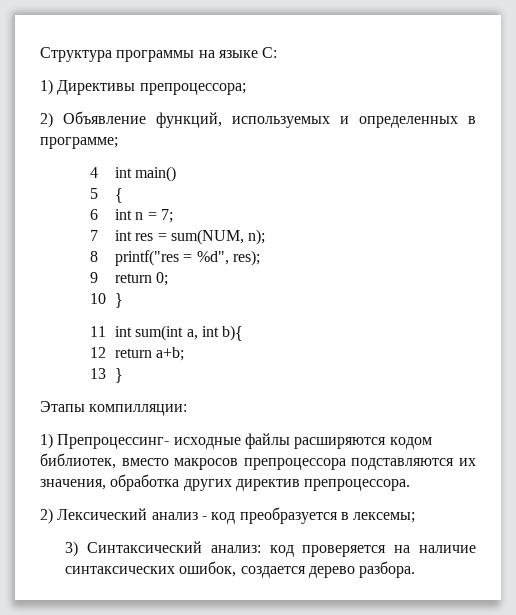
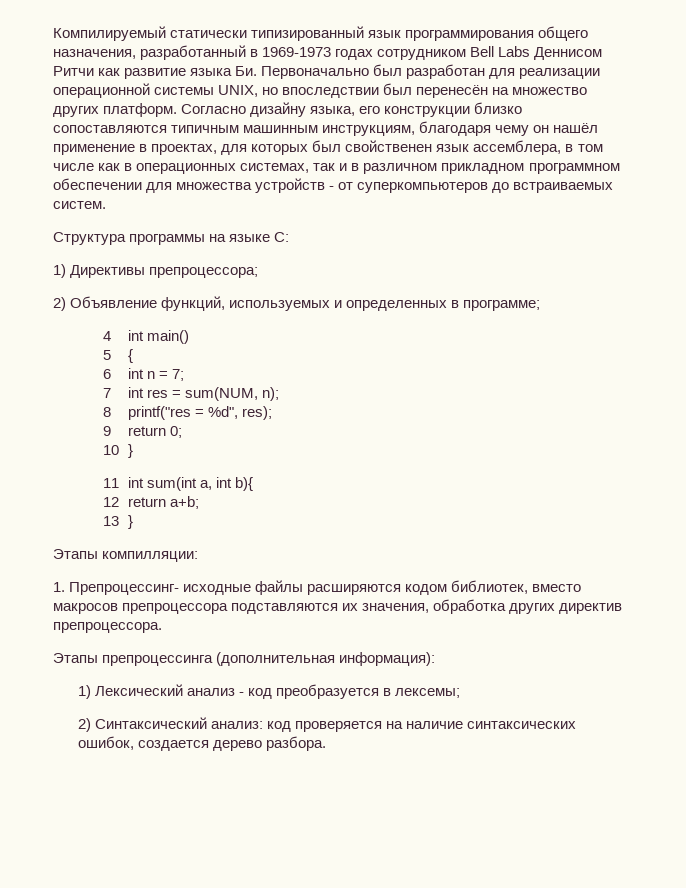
+ Компилируемый статически типизированный язык программирования общего назначения, разработанный в 1969-1973 годах сотрудником Bell Labs Деннисом Ритчи как развитие языка Би. Первоначально был разработан для реализации операционной системы UNIX, но впоследствии был перенесён на множество других платформ. Согласно дизайну языка, его конструкции близко сопоставляются типичным машинным инструкциям, благодаря чему он нашёл применение в проектах, для которых был свойственен язык ассемблера, в том числе как в операционных системах, так и в различном прикладном программном обеспечении для множества устройств - от суперкомпьютеров до встраиваемых систем.
- 1) Препроцессинг- исходные файлы расширяются кодом библиотек, вместо макросов препроцессора подставляются их значения, обработка других директив препроцессора.
+ 1. Препроцессинг- исходные файлы расширяются кодом библиотек, вместо макросов препроцессора подставляются их значения, обработка других директив препроцессора.
- 2) Лексический анализ - код преобразуется в лексемы;
+ Этапы препроцессинга (дополнительная информация):
+ 1) Лексический анализ - код преобразуется в лексемы;
- 3) Синтаксический анализ: код проверяется на наличие синтаксических ошибок, создается дерево разбора.
+ 2) Синтаксический анализ: код проверяется на наличие синтаксических ошибок, создается дерево разбора.

